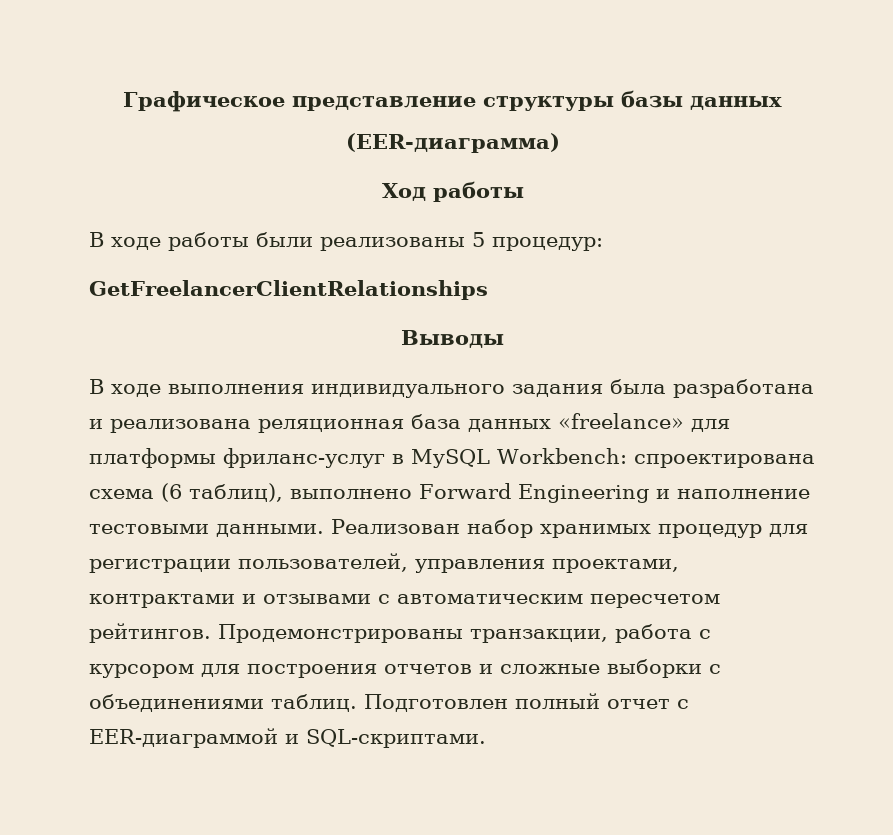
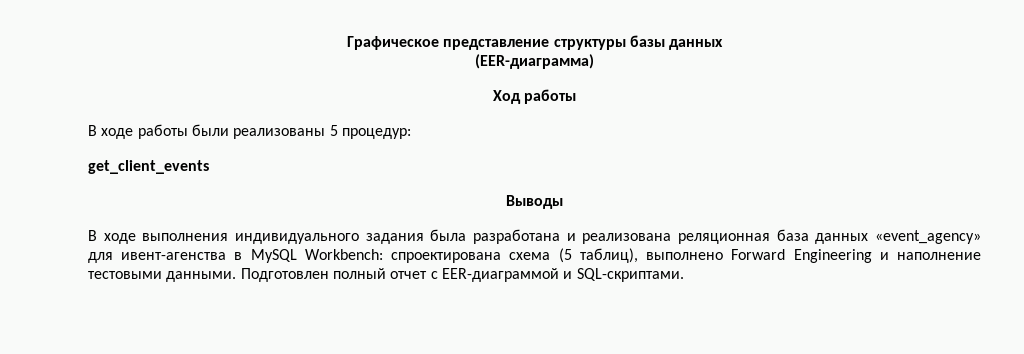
- GetFreelancerClientRelationships
+ get_client_events
- В ходе выполнения индивидуального задания была разработана и реализована реляционная база данных «freelance» для платформы фриланс-услуг в MySQL Workbench: спроектирована схема (6 таблиц), выполнено Forward Engineering и наполнение тестовыми данными.
+ В ходе выполнения индивидуального задания была разработана и реализована реляционная база данных «event_agency» для ивент-агенства в MySQL Workbench: спроектирована схема (5 таблиц), выполнено Forward Engineering и наполнение тестовыми данными.
- Реализован набор хранимых процедур для регистрации пользователей, управления проектами, контрактами и отзывами с автоматическим пересчетом рейтингов. Продемонстрированы транзакции, работа с курсором для построения отчетов и сложные выборки с объединениями таблиц.

